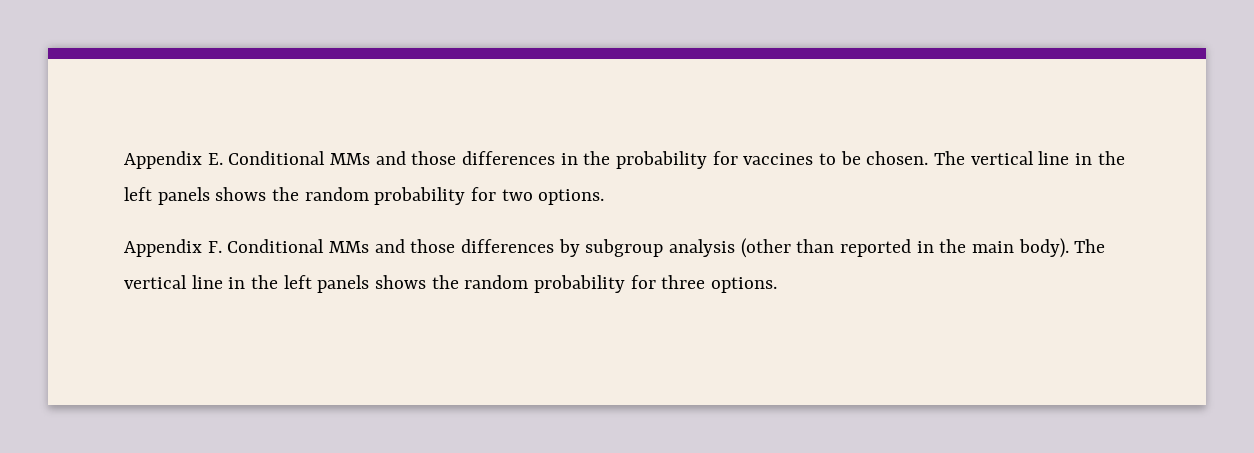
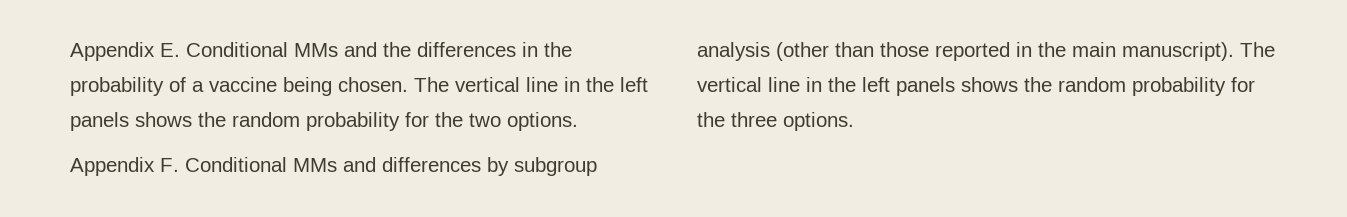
- Appendix E. Conditional MMs and those differences in the probability for vaccines to be chosen.
+ Appendix E. Conditional MMs and the differences in the probability of a vaccine being chosen.
- The vertical line in the left panels shows the random probability for two options.
+ The vertical line in the left panels shows the random probability for the two options.
- Appendix F. Conditional MMs and those differences by subgroup analysis (other than reported in the main body).
+ Appendix F. Conditional MMs and differences by subgroup analysis (other than those reported in the main manuscript).
- The vertical line in the left panels shows the random probability for three options.
+ The vertical line in the left panels shows the random probability for the three options.

